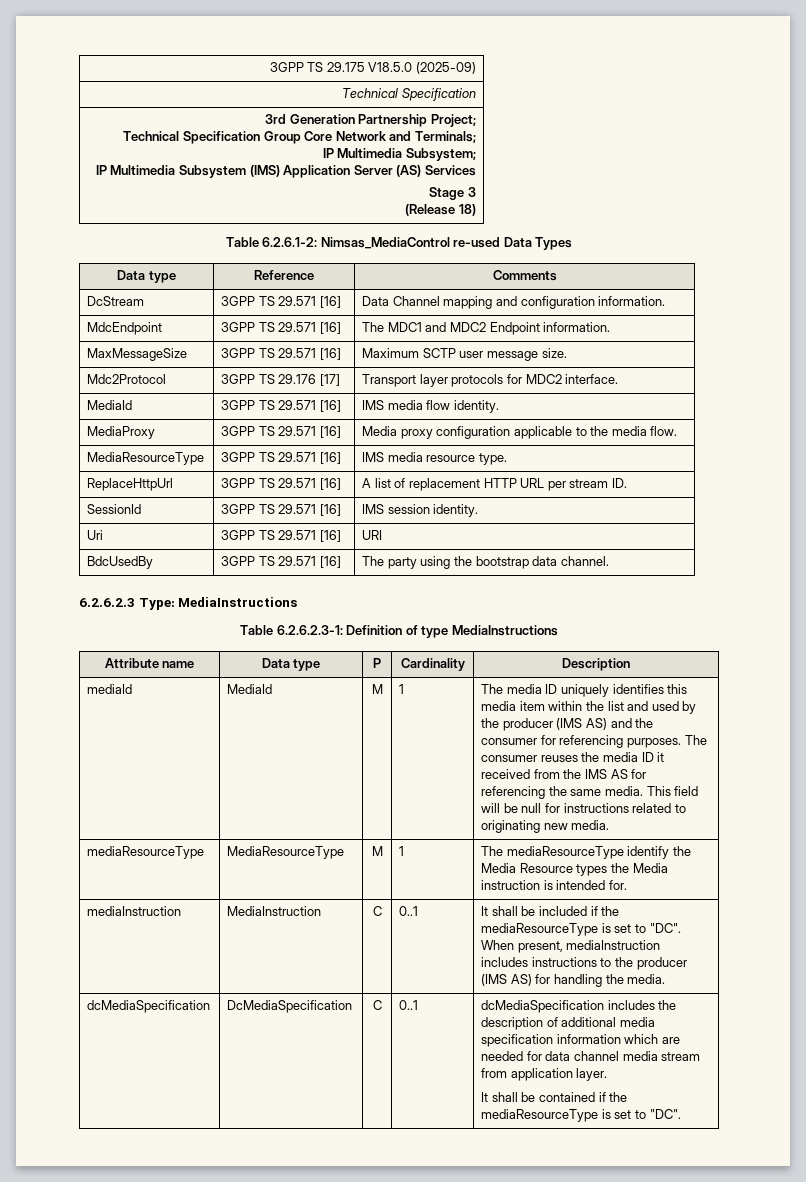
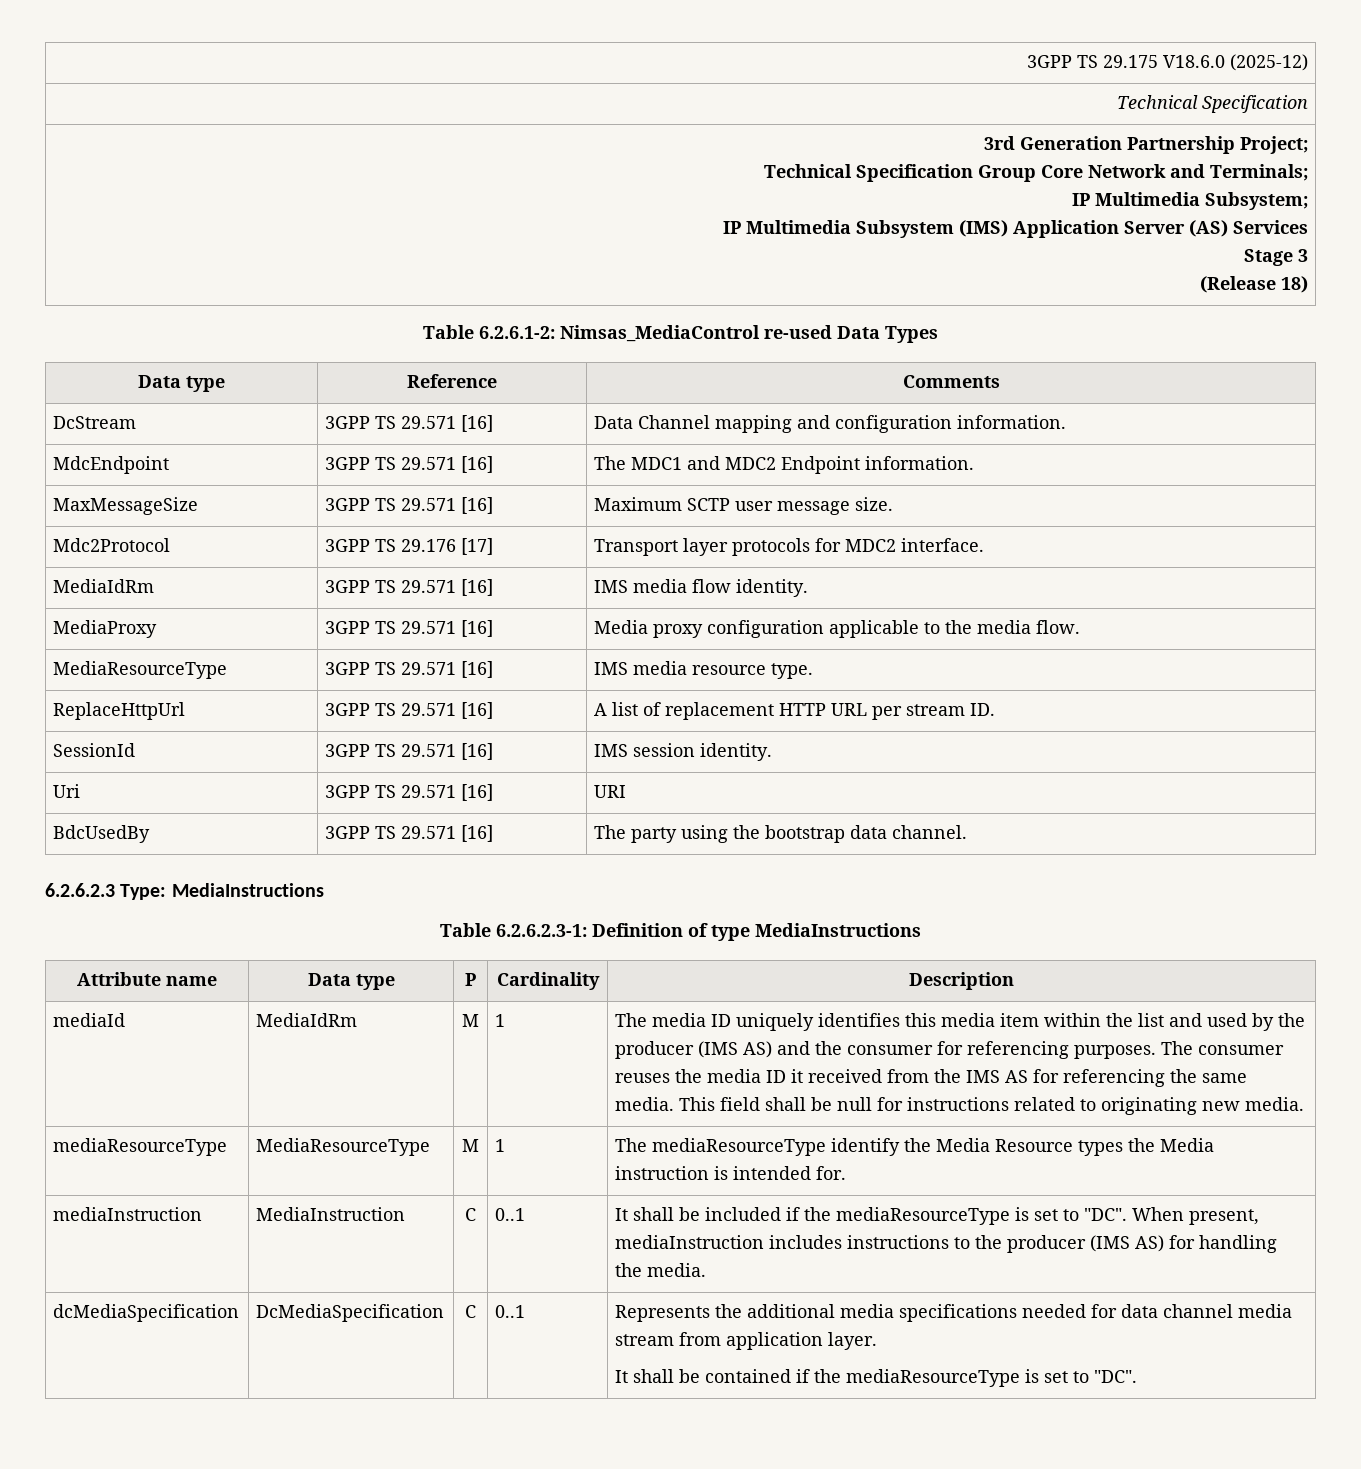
- 3GPP TS 29.175 V18.5.0 (2025-09)
+ 3GPP TS 29.175 V18.6.0 (2025-12)
- MediaId | 3GPP TS 29.571 [16] | IMS media flow identity.
+ MediaIdRm | 3GPP TS 29.571 [16] | IMS media flow identity.
- mediaId | MediaId
+ mediaId | MediaIdRm
- This field will be null for instructions related to originating new media.
+ This field shall be null for instructions related to originating new media.
- dcMediaSpecification | DcMediaSpecification | C | 0..1 | dcMediaSpecification includes the description of additional media specification information which are needed for data channel media stream from application layer.
+ dcMediaSpecification | DcMediaSpecification | C | 0..1 | Represents the additional media specifications needed for data channel media stream from application layer.

